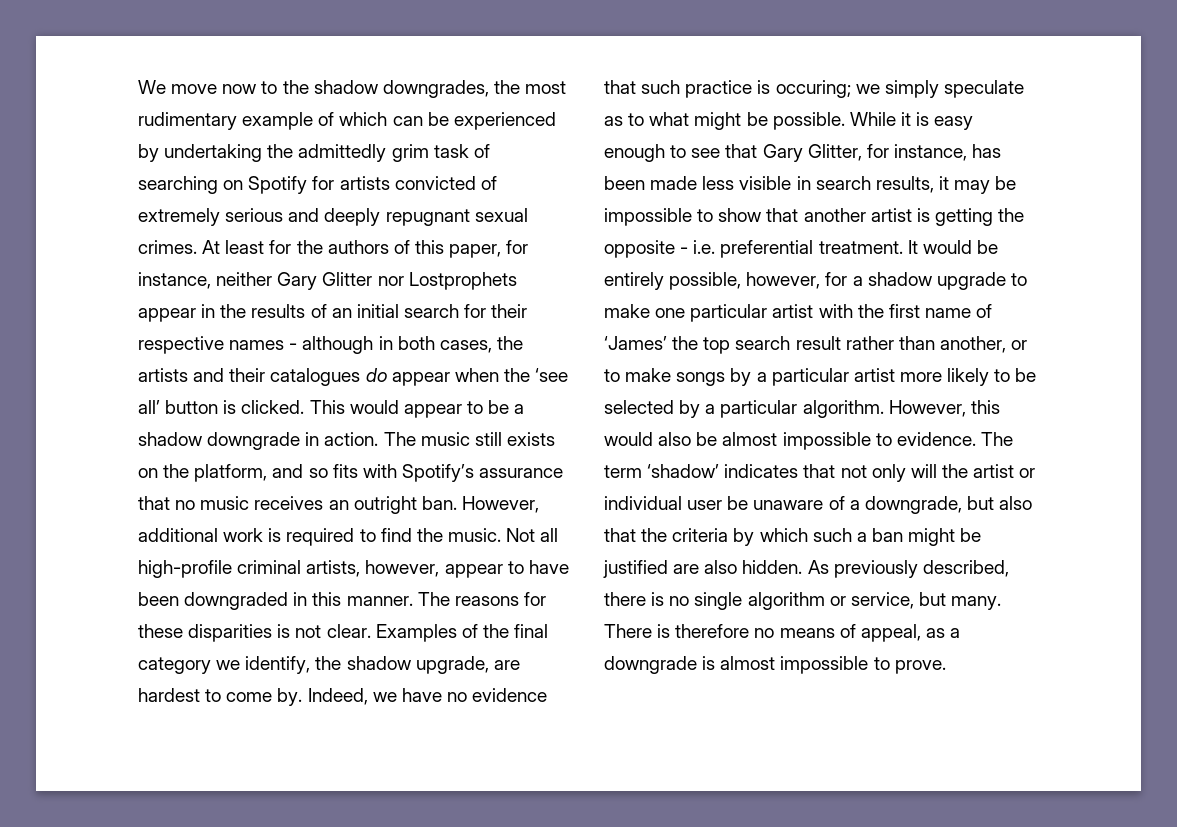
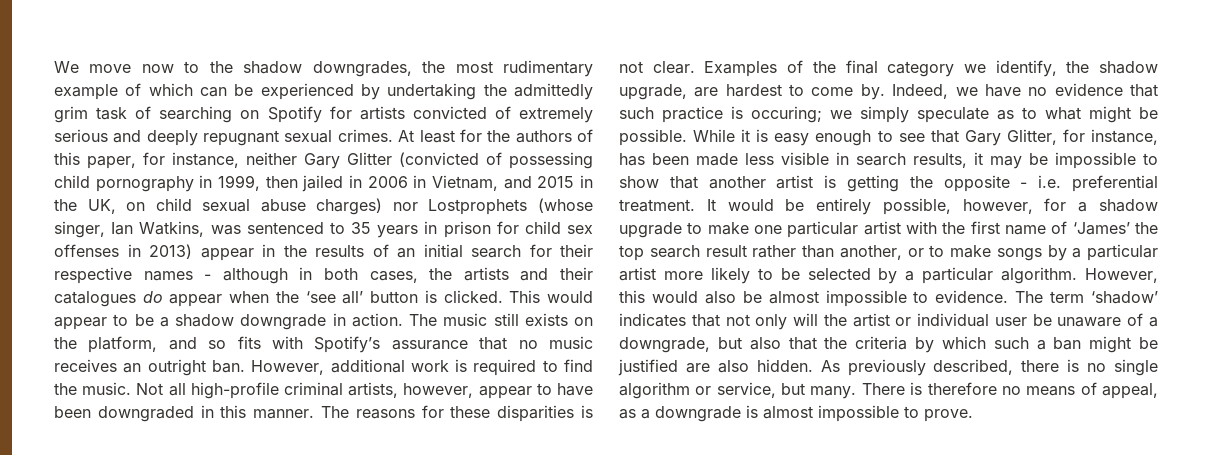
- At least for the authors of this paper, for instance, neither Gary Glitter nor Lostprophets appear in the results of an initial search for their respective names - although in both cases, the artists and their catalogues do appear when the ‘see all’ button is clicked.
+ At least for the authors of this paper, for instance, neither Gary Glitter (convicted of possessing child pornography in 1999, then jailed in 2006 in Vietnam, and 2015 in the UK, on child sexual abuse charges) nor Lostprophets (whose singer, Ian Watkins, was sentenced to 35 years in prison for child sex offenses in 2013) appear in the results of an initial search for their respective names - although in both cases, the artists and their catalogues do appear when the ‘see all’ button is clicked.

